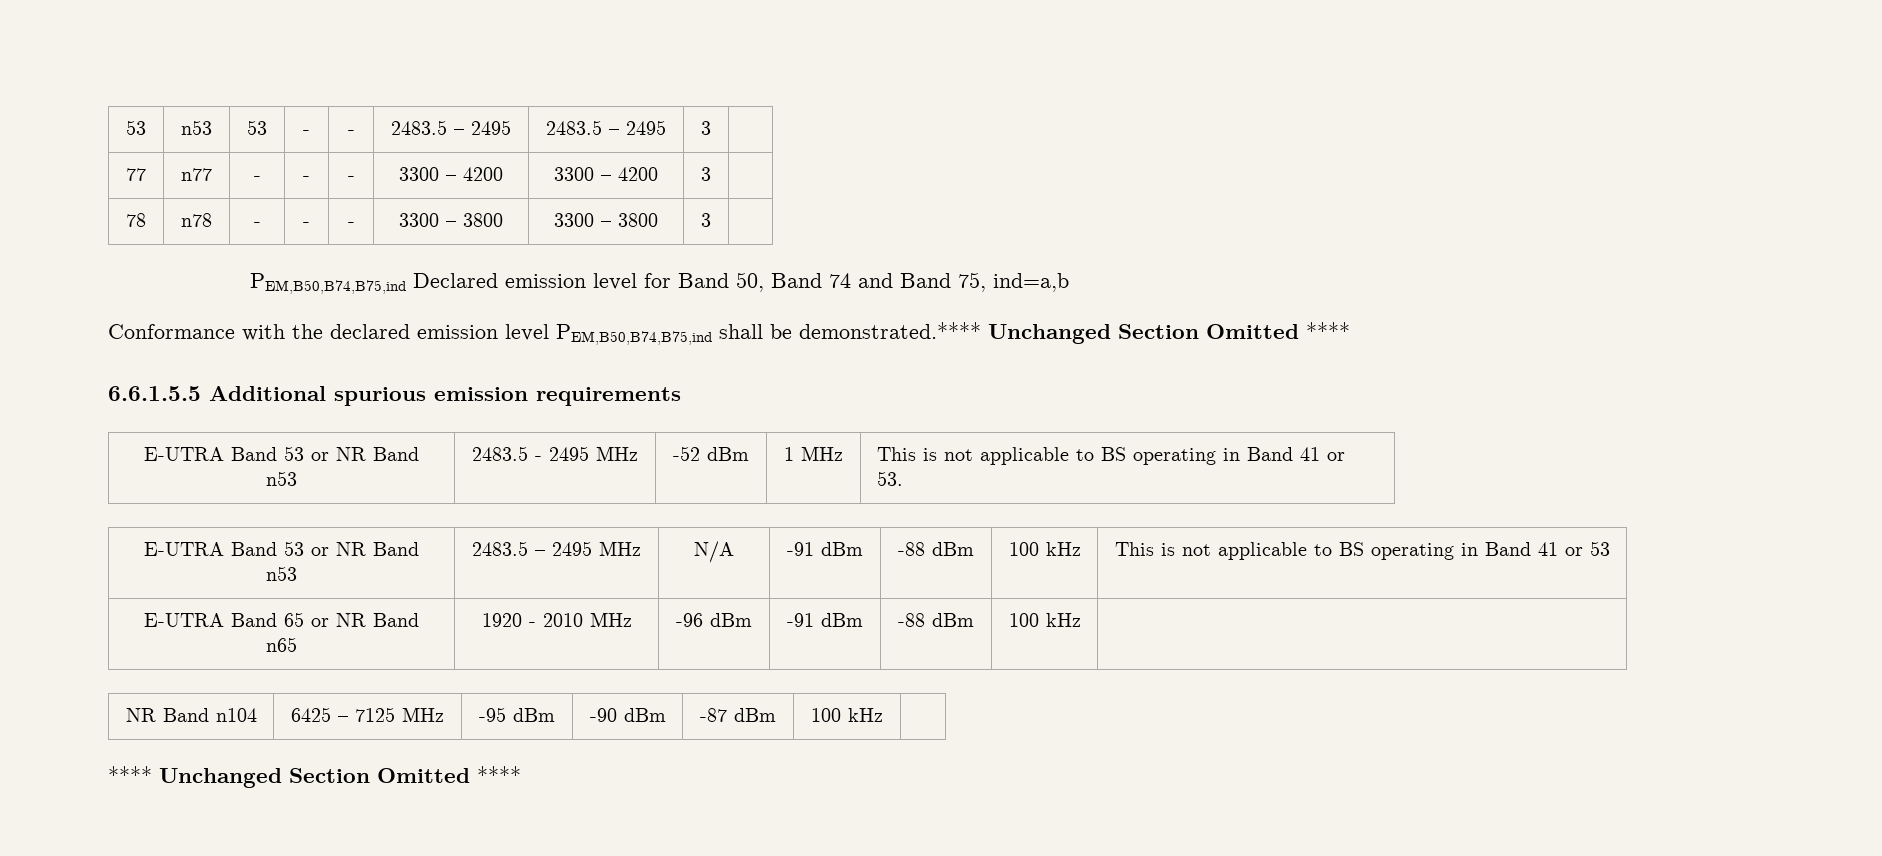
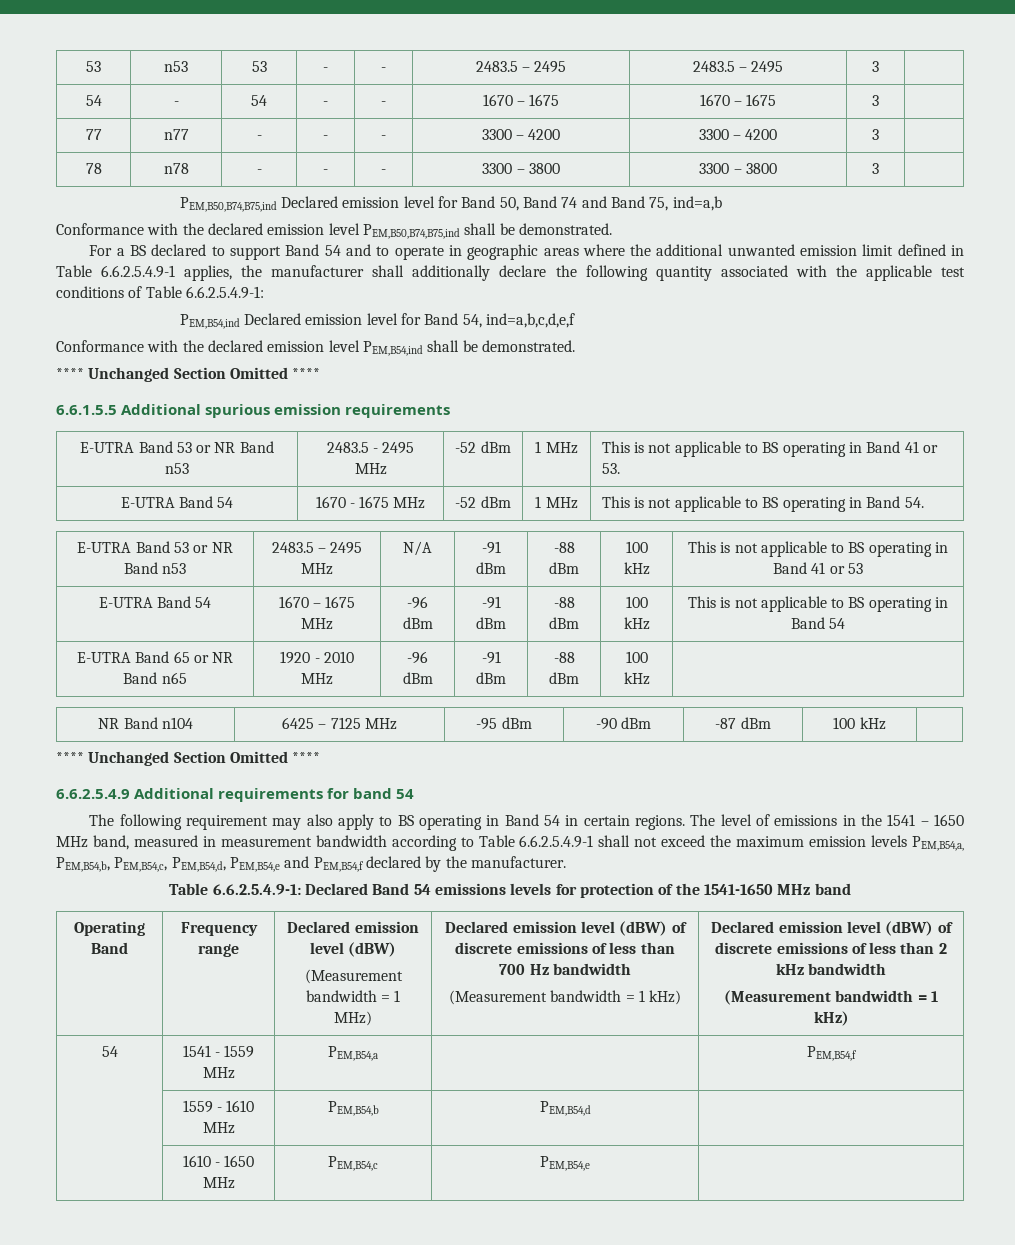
+ 54 | - | 54 | - | - | 1670 – 1675 | 1670 – 1675 | 3 |
- Conformance with the declared emission level PEM,B50,B74,B75,ind shall be demonstrated.**** Unchanged Section Omitted ****
+ Conformance with the declared emission level PEM,B50,B74,B75,ind shall be demonstrated.
+ For a BS declared to support Band 54 and to operate in geographic areas where the additional unwanted emission limit defined in Table 6.6.2.5.4.9-1 applies, the manufacturer shall additionally declare the following quantity associated with the applicable test conditions of Table 6.6.2.5.4.9-1:
+ PEM,B54,ind Declared emission level for Band 54, ind=a,b,c,d,e,f
+ Conformance with the declared emission level PEM,B54,ind shall be demonstrated.
+ **** Unchanged Section Omitted ****
+ E-UTRA Band 54 | 1670 - 1675 MHz | -52 dBm | 1 MHz | This is not applicable to BS operating in Band 54.
+ E-UTRA Band 54 | 1670 – 1675 MHz | -96 dBm | -91 dBm | -88 dBm | 100 kHz | This is not applicable to BS operating in Band 54
+ 6.6.2.5.4.9 Additional requirements for band 54
+ The following requirement may also apply to BS operating in Band 54 in certain regions. The level of emissions in the 1541 – 1650 MHz band, measured in measurement bandwidth according to Table 6.6.2.5.4.9-1 shall not exceed the maximum emission levels PEM,B54,a, PEM,B54,b, PEM,B54,c, PEM,B54,d, PEM,B54,e and PEM,B54,f declared by the manufacturer.
+ Table 6.6.2.5.4.9-1: Declared Band 54 emissions levels for protection of the 1541-1650 MHz band
+ Operating Band | Frequency range | Declared emission level (dBW)
+ (Measurement bandwidth = 1 MHz) | Declared emission level (dBW) of discrete emissions of less than 700 Hz bandwidth
+ (Measurement bandwidth = 1 kHz) | Declared emission level (dBW) of discrete emissions of less than 2 kHz bandwidth
+ (Measurement bandwidth = 1 kHz)
+ 54 | 1541 - 1559 MHz | PEM,B54,a | | PEM,B54,f
+ | 1559 - 1610 MHz | PEM,B54,b | PEM,B54,d |
+ | 1610 - 1650 MHz | PEM,B54,c | PEM,B54,e |

